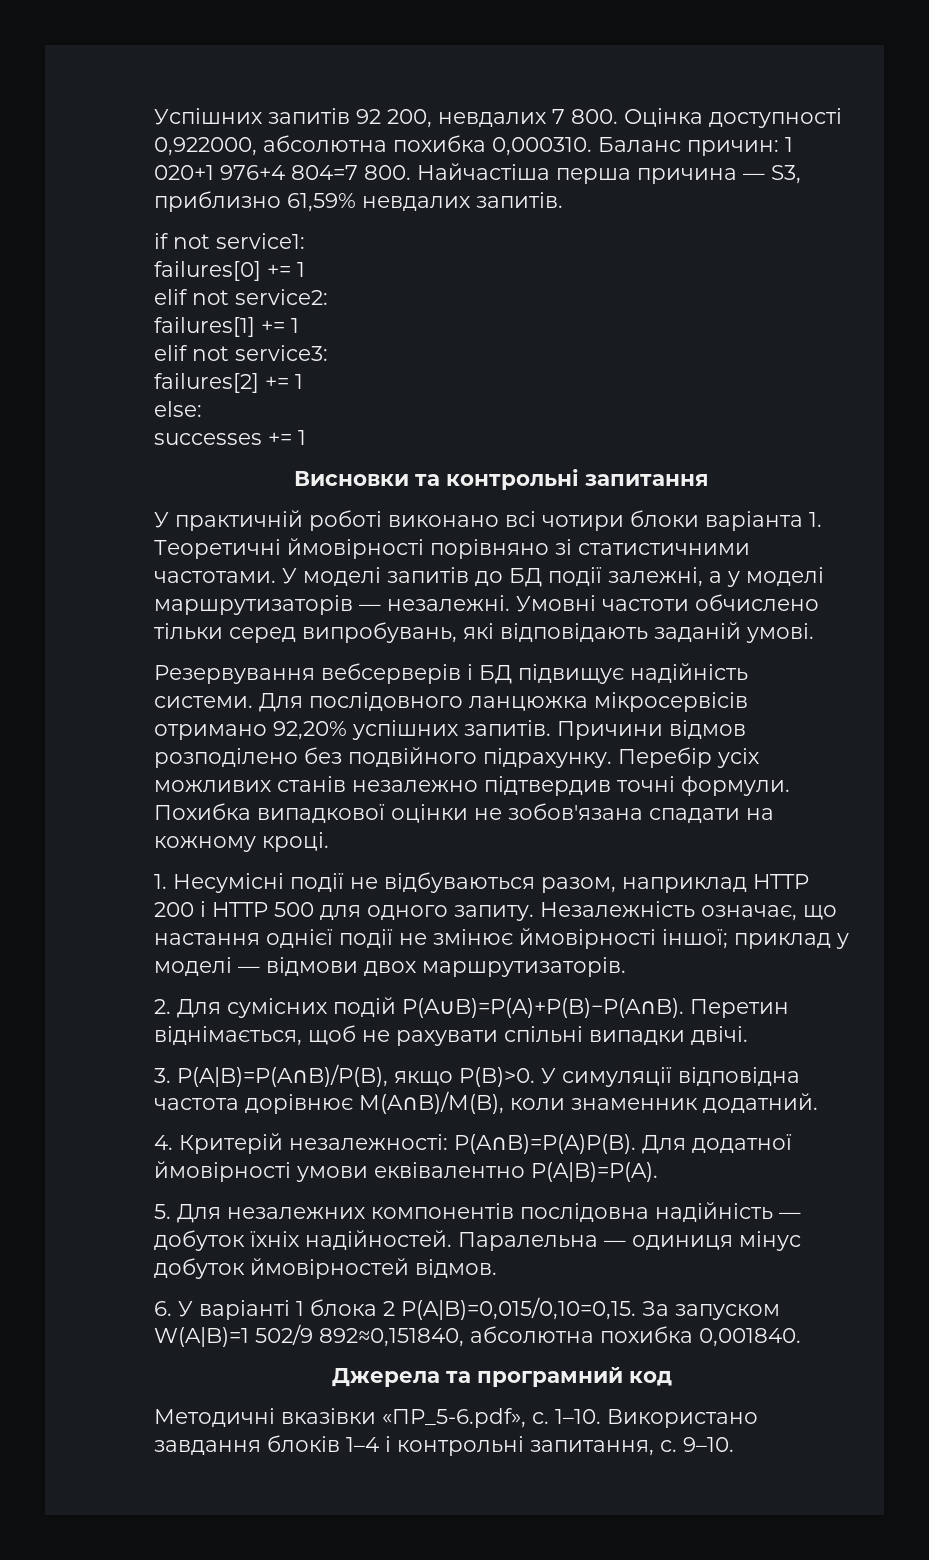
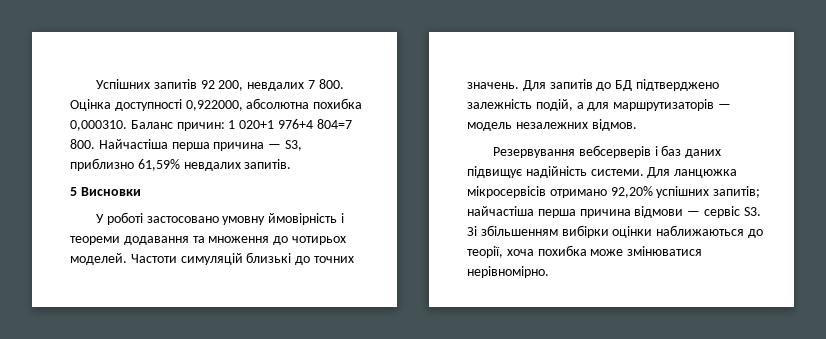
- if not service1:
- failures[0] += 1
- elif not service2:
- failures[1] += 1
- elif not service3:
- failures[2] += 1
- else:
- successes += 1
- Висновки та контрольні запитання
- У практичній роботі виконано всі чотири блоки варіанта 1. Теоретичні ймовірності порівняно зі статистичними частотами. У моделі запитів до БД події залежні, а у моделі маршрутизаторів — незалежні. Умовні частоти обчислено тільки серед випробувань, які відповідають заданій умові.
+ 5 Висновки
+ У роботі застосовано умовну ймовірність і теореми додавання та множення до чотирьох моделей. Частоти симуляцій близькі до точних значень. Для запитів до БД підтверджено залежність подій, а для маршрутизаторів — модель незалежних відмов.
- Резервування вебсерверів і БД підвищує надійність системи.
+ Резервування вебсерверів і баз даних підвищує надійність системи.
- Для послідовного ланцюжка мікросервісів отримано 92,20% успішних запитів. Причини відмов розподілено без подвійного підрахунку. Перебір усіх можливих станів незалежно підтвердив точні формули. Похибка випадкової оцінки не зобов'язана спадати на кожному кроці.
- 1. Несумісні події не відбуваються разом, наприклад HTTP 200 і HTTP 500 для одного запиту. Незалежність означає, що настання однієї події не змінює ймовірності іншої; приклад у моделі — відмови двох маршрутизаторів.
- 2. Для сумісних подій P(A∪B)=P(A)+P(B)−P(A∩B). Перетин віднімається, щоб не рахувати спільні випадки двічі.
- 3. P(A|B)=P(A∩B)/P(B), якщо P(B)>0. У симуляції відповідна частота дорівнює M(A∩B)/M(B), коли знаменник додатний.
- 4. Критерій незалежності: P(A∩B)=P(A)P(B). Для додатної ймовірності умови еквівалентно P(A|B)=P(A).
- 5. Для незалежних компонентів послідовна надійність — добуток їхніх надійностей. Паралельна — одиниця мінус добуток ймовірностей відмов.
- 6. У варіанті 1 блока 2 P(A|B)=0,015/0,10=0,15. За запуском W(A|B)=1 502/9 892≈0,151840, абсолютна похибка 0,001840.
- Джерела та програмний код
- Методичні вказівки «ПР_5-6.pdf», с. 1–10. Використано завдання блоків 1–4 і контрольні запитання, с. 9–10.
+ Для ланцюжка мікросервісів отримано 92,20% успішних запитів; найчастіша перша причина відмови — сервіс S3. Зі збільшенням вибірки оцінки наближаються до теорії, хоча похибка може змінюватися нерівномірно.

